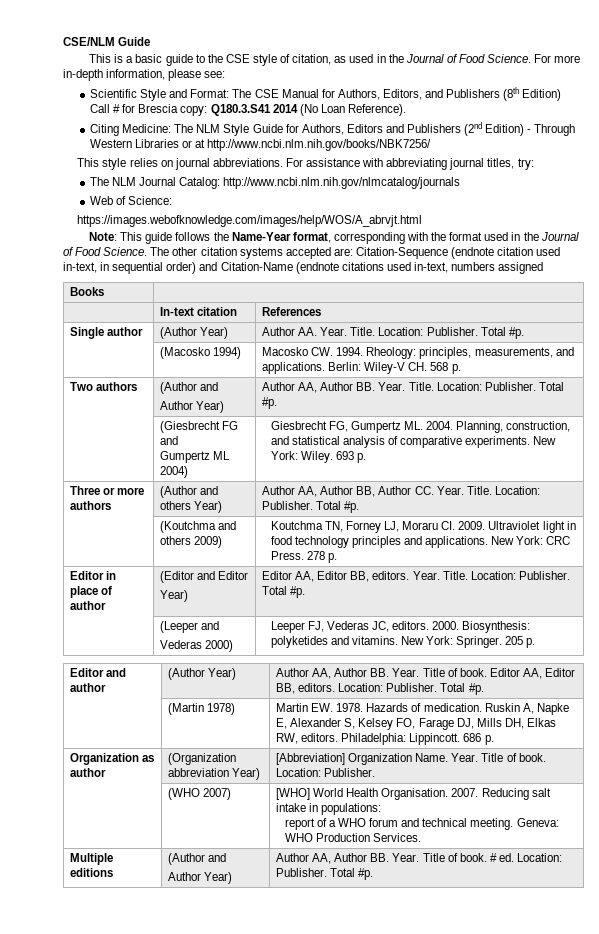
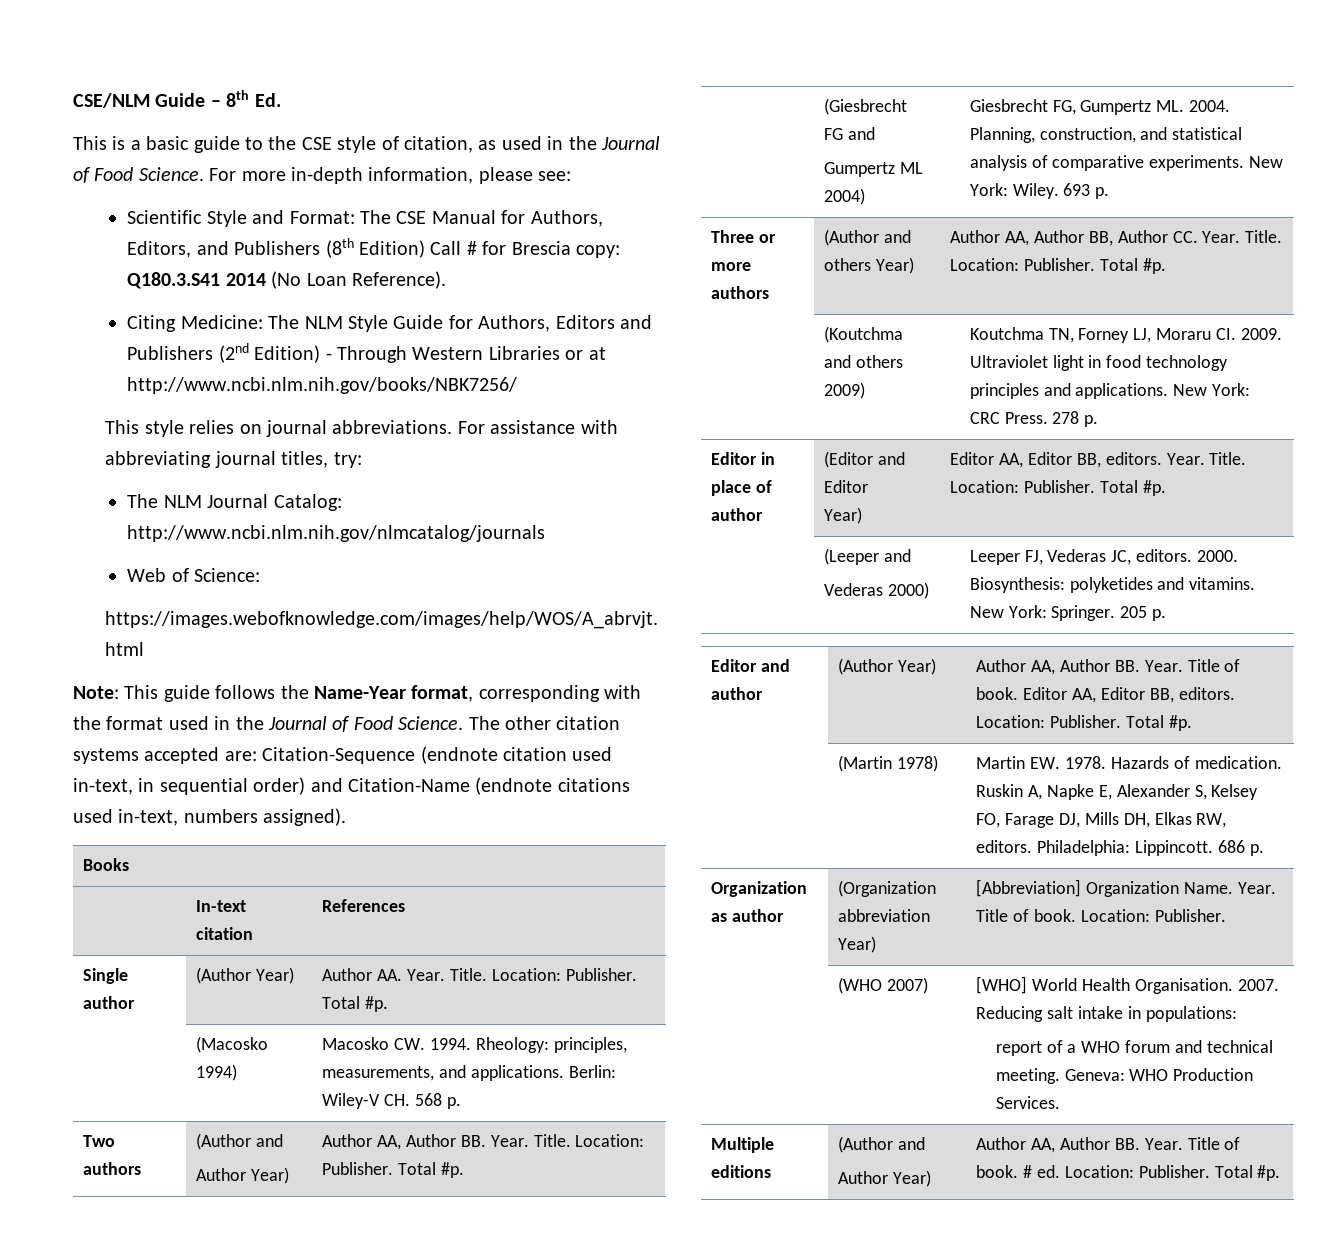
- CSE/NLM Guide
+ CSE/NLM Guide – 8th Ed.
- The other citation systems accepted are: Citation-Sequence (endnote citation used in-text, in sequential order) and Citation-Name (endnote citations used in-text, numbers assigned
+ The other citation systems accepted are: Citation-Sequence (endnote citation used in-text, in sequential order) and Citation-Name (endnote citations used in-text, numbers assigned).

